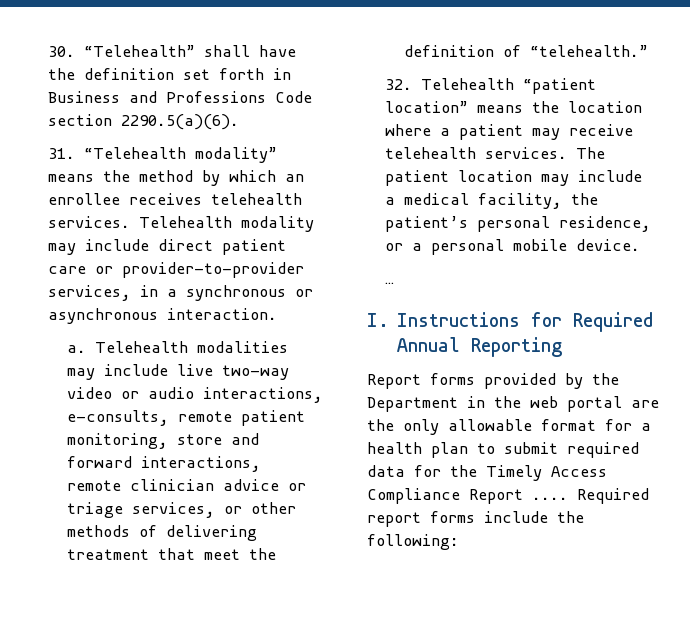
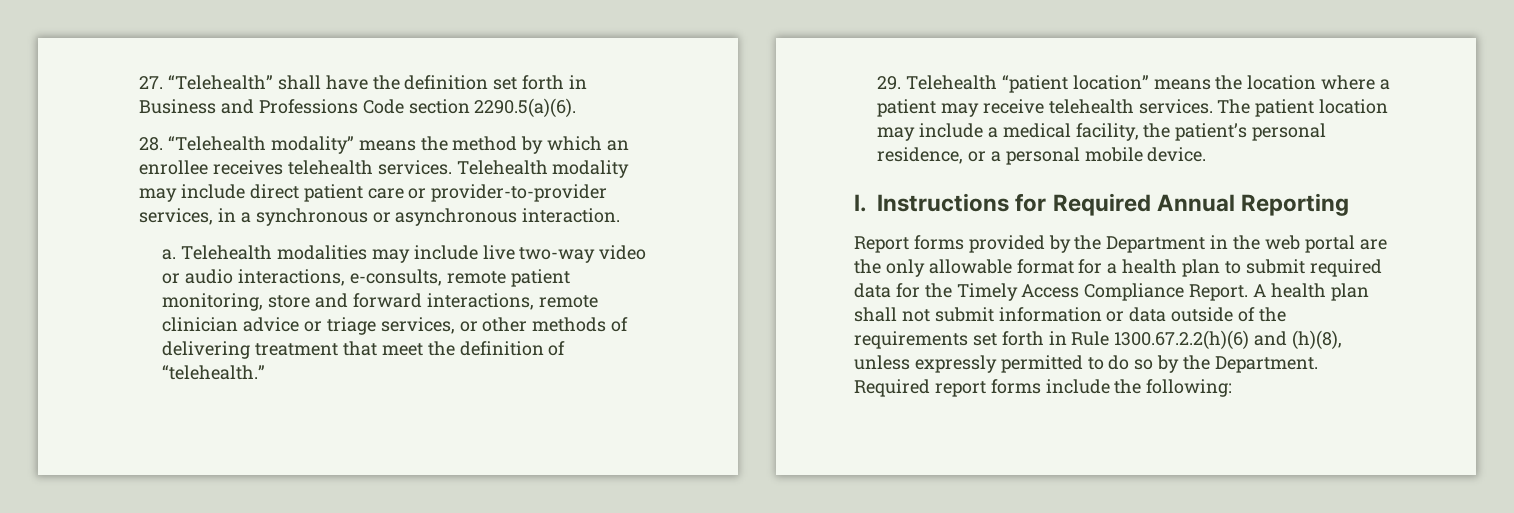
- 30. “Telehealth” shall have the definition set forth in Business and Professions Code section 2290.5(a)(6).
+ 27. “Telehealth” shall have the definition set forth in Business and Professions Code section 2290.5(a)(6).
- 31. “Telehealth modality” means the method by which an enrollee receives telehealth services.
+ 28. “Telehealth modality” means the method by which an enrollee receives telehealth services.
- 32. Telehealth “patient location” means the location where a patient may receive telehealth services.
+ 29. Telehealth “patient location” means the location where a patient may receive telehealth services.
- …
- Report forms provided by the Department in the web portal are the only allowable format for a health plan to submit required data for the Timely Access Compliance Report ....
+ Report forms provided by the Department in the web portal are the only allowable format for a health plan to submit required data for the Timely Access Compliance Report. A health plan shall not submit information or data outside of the requirements set forth in Rule 1300.67.2.2(h)(6) and (h)(8), unless expressly permitted to do so by the Department.

